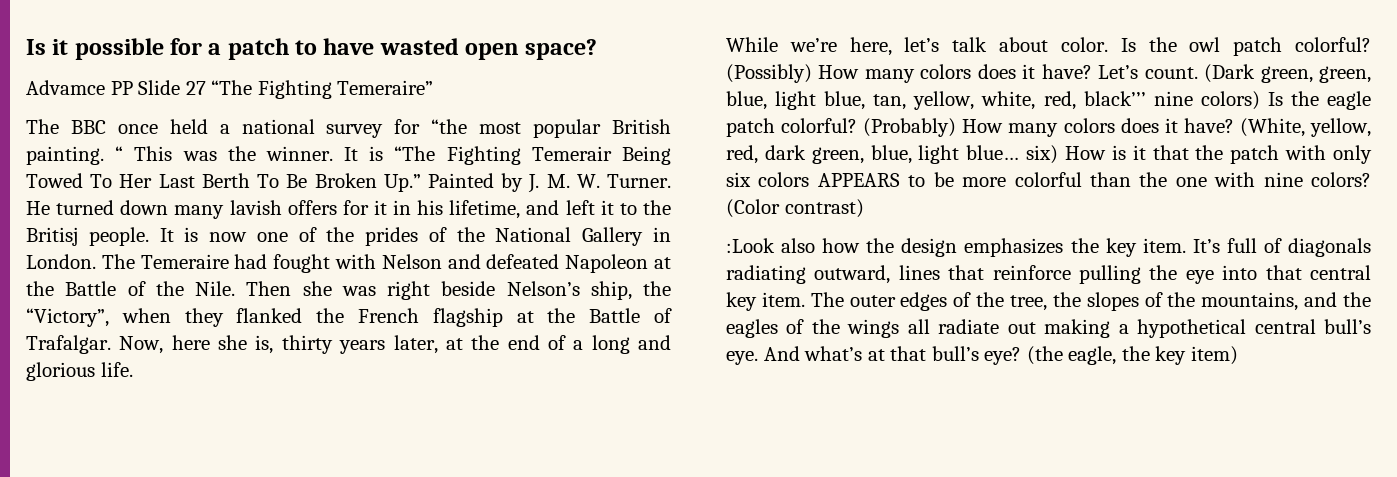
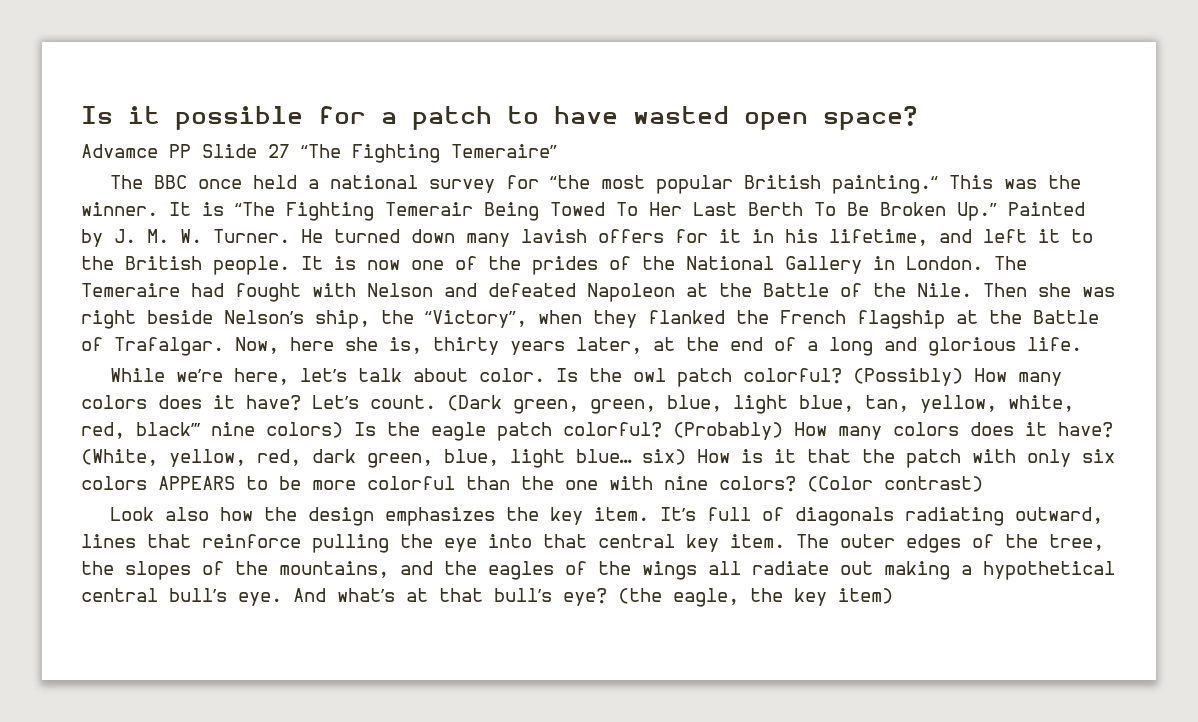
- The BBC once held a national survey for “the most popular British painting. “ This was the winner.
+ The BBC once held a national survey for “the most popular British painting.“ This was the winner.
- He turned down many lavish offers for it in his lifetime, and left it to the Britisj people.
+ He turned down many lavish offers for it in his lifetime, and left it to the British people.
- :Look also how the design emphasizes the key item.
+ Look also how the design emphasizes the key item.

